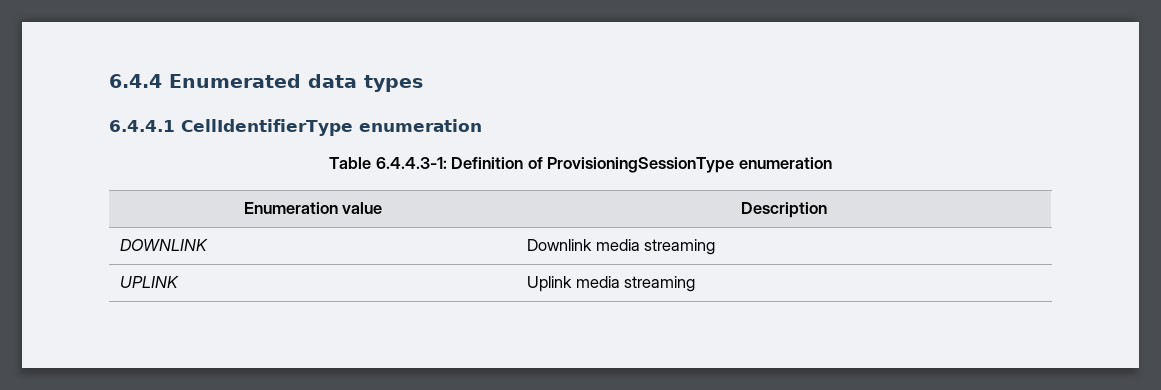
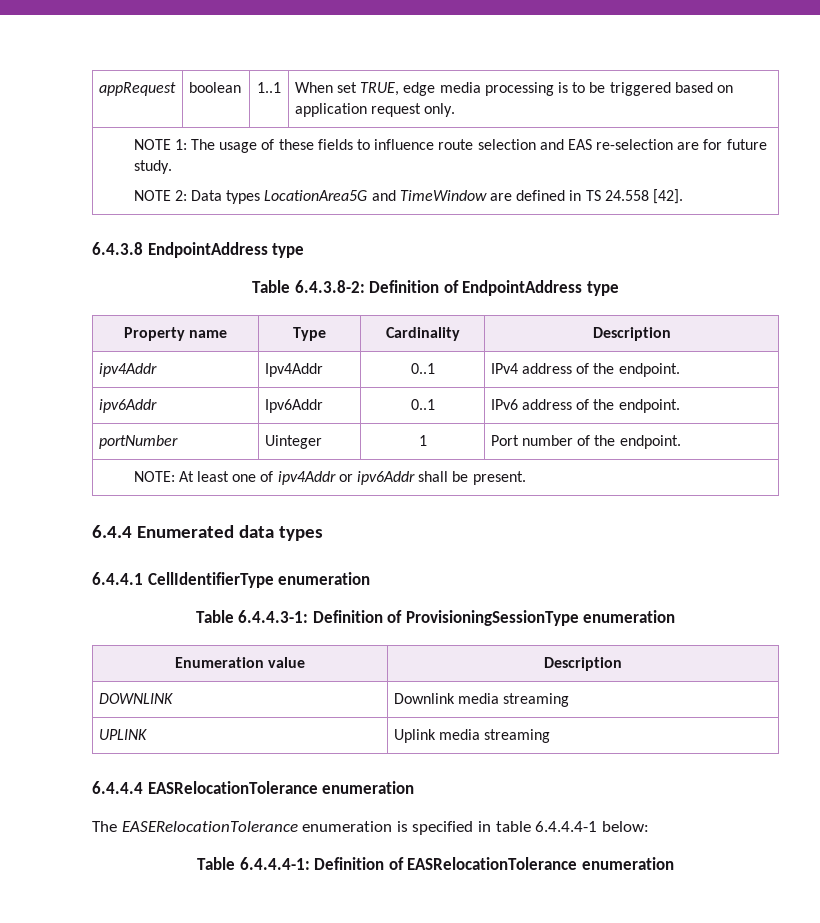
+ appRequest | boolean | 1..1 | When set TRUE, edge media processing is to be triggered based on application request only.
+ NOTE 1: The usage of these fields to influence route selection and EAS re-selection are for future study.
+ NOTE 2: Data types LocationArea5G and TimeWindow are defined in TS 24.558 [42].
+ 6.4.3.8 EndpointAddress type
+ Table 6.4.3.8-2: Definition of EndpointAddress type
+ Property name | Type | Cardinality | Description
+ ipv4Addr | Ipv4Addr | 0..1 | IPv4 address of the endpoint.
+ ipv6Addr | Ipv6Addr | 0..1 | IPv6 address of the endpoint.
+ portNumber | Uinteger | 1 | Port number of the endpoint.
+ NOTE: At least one of ipv4Addr or ipv6Addr shall be present.
+ 6.4.4.4 EASRelocationTolerance enumeration
+ The EASERelocationTolerance enumeration is specified in table 6.4.4.4-1 below:
+ Table 6.4.4.4-1: Definition of EASRelocationTolerance enumeration

